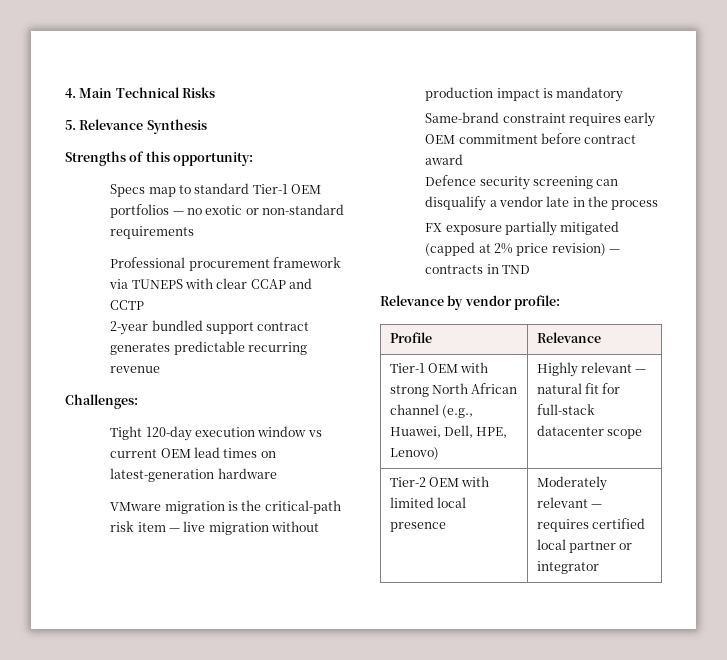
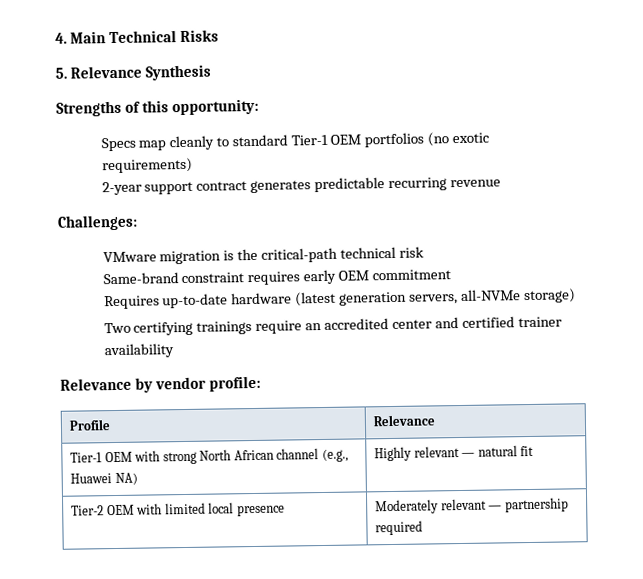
- Specs map to standard Tier-1 OEM portfolios — no exotic or non-standard requirements
- Professional procurement framework via TUNEPS with clear CCAP and CCTP
+ Specs map cleanly to standard Tier-1 OEM portfolios (no exotic requirements)
- 2-year bundled support contract generates predictable recurring revenue
+ 2-year support contract generates predictable recurring revenue
- Tight 120-day execution window vs current OEM lead times on latest-generation hardware
- VMware migration is the critical-path risk item — live migration without production impact is mandatory
+ VMware migration is the critical-path technical risk
- Same-brand constraint requires early OEM commitment before contract award
- Defence security screening can disqualify a vendor late in the process
- FX exposure partially mitigated (capped at 2% price revision) — contracts in TND
+ Same-brand constraint requires early OEM commitment
+ Requires up-to-date hardware (latest generation servers, all-NVMe storage)
+ Two certifying trainings require an accredited center and certified trainer availability
- Tier-1 OEM with strong North African channel (e.g., Huawei, Dell, HPE, Lenovo) | Highly relevant — natural fit for full-stack datacenter scope
+ Tier-1 OEM with strong North African channel (e.g., Huawei NA) | Highly relevant — natural fit
- Tier-2 OEM with limited local presence | Moderately relevant — requires certified local partner or integrator
+ Tier-2 OEM with limited local presence | Moderately relevant — partnership required

